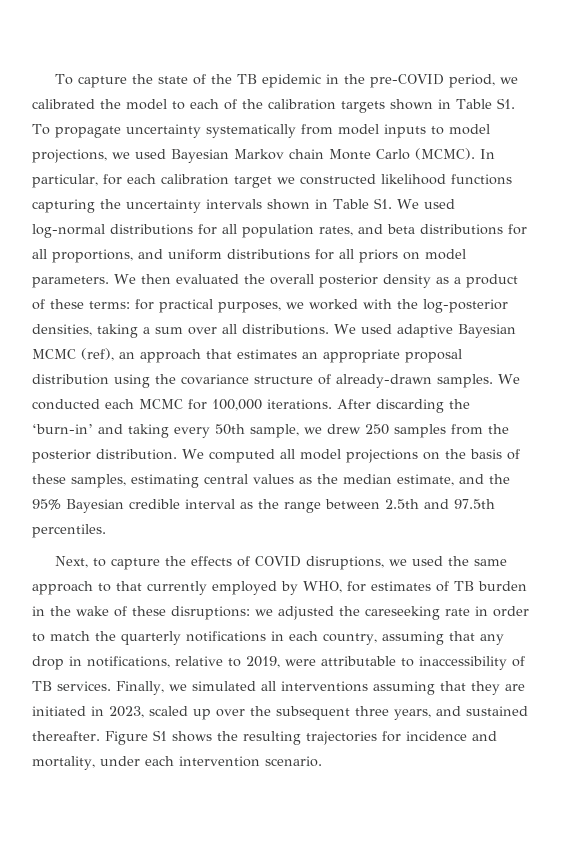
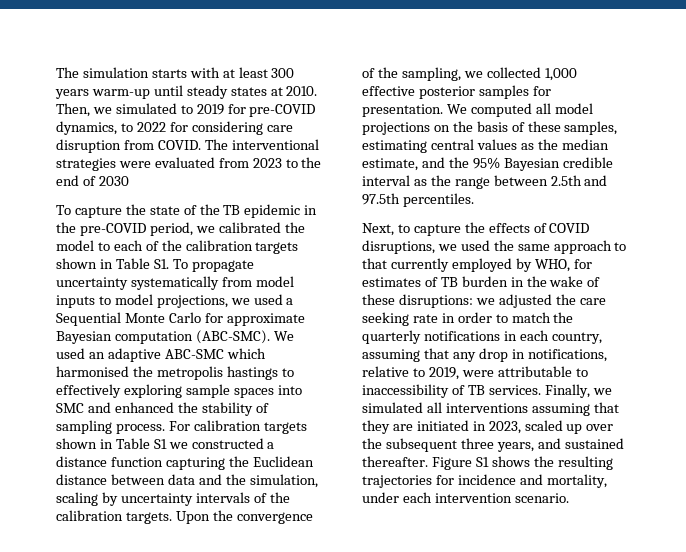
+ The simulation starts with at least 300 years warm-up until steady states at 2010. Then, we simulated to 2019 for pre-COVID dynamics, to 2022 for considering care disruption from COVID. The interventional strategies were evaluated from 2023 to the end of 2030
- To capture the state of the TB epidemic in the pre-COVID period, we calibrated the model to each of the calibration targets shown in Table S1. To propagate uncertainty systematically from model inputs to model projections, we used Bayesian Markov chain Monte Carlo (MCMC). In particular, for each calibration target we constructed likelihood functions capturing the uncertainty intervals shown in Table S1. We used log-normal distributions for all population rates, and beta distributions for all proportions, and uniform distributions for all priors on model parameters. We then evaluated the overall posterior density as a product of these terms: for practical purposes, we worked with the log-posterior densities, taking a sum over all distributions. We used adaptive Bayesian MCMC (ref), an approach that estimates an appropriate proposal distribution using the covariance structure of already-drawn samples. We conducted each MCMC for 100,000 iterations. After discarding the ‘burn-in’ and taking every 50th sample, we drew 250 samples from the posterior distribution.
+ To capture the state of the TB epidemic in the pre-COVID period, we calibrated the model to each of the calibration targets shown in Table S1. To propagate uncertainty systematically from model inputs to model projections, we used a Sequential Monte Carlo for approximate Bayesian computation (ABC-SMC). We used an adaptive ABC-SMC which harmonised the metropolis hastings to effectively exploring sample spaces into SMC and enhanced the stability of sampling process. For calibration targets shown in Table S1 we constructed a distance function capturing the Euclidean distance between data and the simulation, scaling by uncertainty intervals of the calibration targets. Upon the convergence of the sampling, we collected 1,000 effective posterior samples for presentation.
- Next, to capture the effects of COVID disruptions, we used the same approach to that currently employed by WHO, for estimates of TB burden in the wake of these disruptions: we adjusted the careseeking rate in order to match the quarterly notifications in each country, assuming that any drop in notifications, relative to 2019, were attributable to inaccessibility of TB services.
+ Next, to capture the effects of COVID disruptions, we used the same approach to that currently employed by WHO, for estimates of TB burden in the wake of these disruptions: we adjusted the care seeking rate in order to match the quarterly notifications in each country, assuming that any drop in notifications, relative to 2019, were attributable to inaccessibility of TB services.

